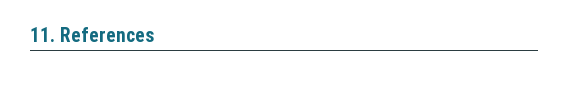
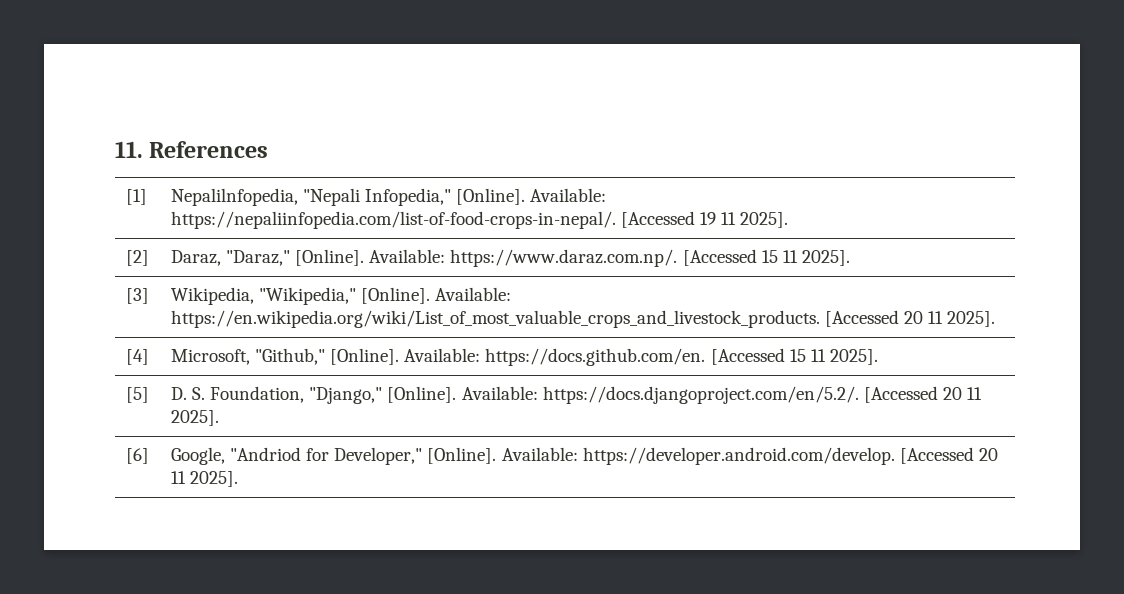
+ [1] | Nepalilnfopedia, "Nepali Infopedia," [Online]. Available: https://nepaliinfopedia.com/list-of-food-crops-in-nepal/. [Accessed 19 11 2025].
+ [2] | Daraz, "Daraz," [Online]. Available: https://www.daraz.com.np/. [Accessed 15 11 2025].
+ [3] | Wikipedia, "Wikipedia," [Online]. Available: https://en.wikipedia.org/wiki/List_of_most_valuable_crops_and_livestock_products. [Accessed 20 11 2025].
+ [4] | Microsoft, "Github," [Online]. Available: https://docs.github.com/en. [Accessed 15 11 2025].
+ [5] | D. S. Foundation, "Django," [Online]. Available: https://docs.djangoproject.com/en/5.2/. [Accessed 20 11 2025].
+ [6] | Google, "Andriod for Developer," [Online]. Available: https://developer.android.com/develop. [Accessed 20 11 2025].

